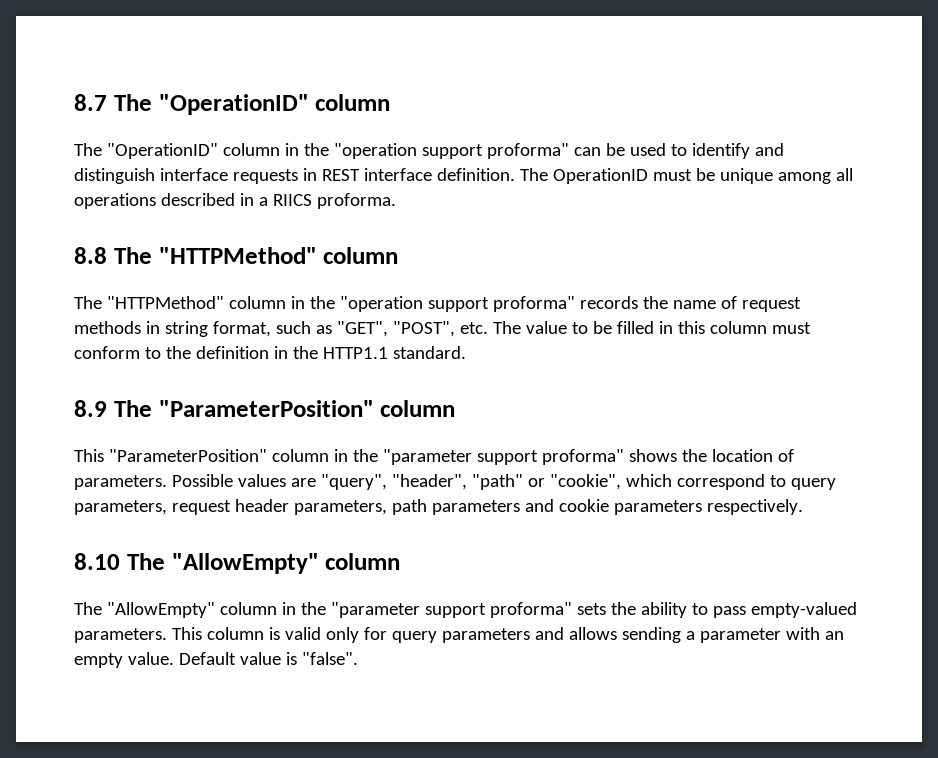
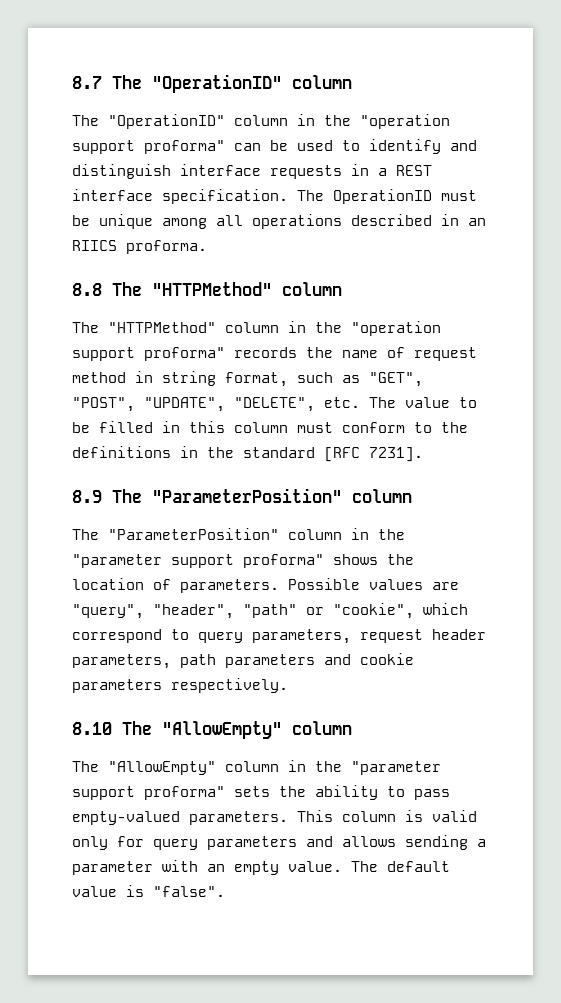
- The "OperationID" column in the "operation support proforma" can be used to identify and distinguish interface requests in REST interface definition.
+ The "OperationID" column in the "operation support proforma" can be used to identify and distinguish interface requests in a REST interface specification.
- The OperationID must be unique among all operations described in a RIICS proforma.
+ The OperationID must be unique among all operations described in an RIICS proforma.
- The "HTTPMethod" column in the "operation support proforma" records the name of request methods in string format, such as "GET", "POST", etc. The value to be filled in this column must conform to the definition in the HTTP1.1 standard.
+ The "HTTPMethod" column in the "operation support proforma" records the name of request method in string format, such as "GET", "POST", "UPDATE", "DELETE", etc. The value to be filled in this column must conform to the definitions in the standard [RFC 7231].
- This "ParameterPosition" column in the "parameter support proforma" shows the location of parameters.
+ The "ParameterPosition" column in the "parameter support proforma" shows the location of parameters.
- Default value is "false".
+ The default value is "false".

